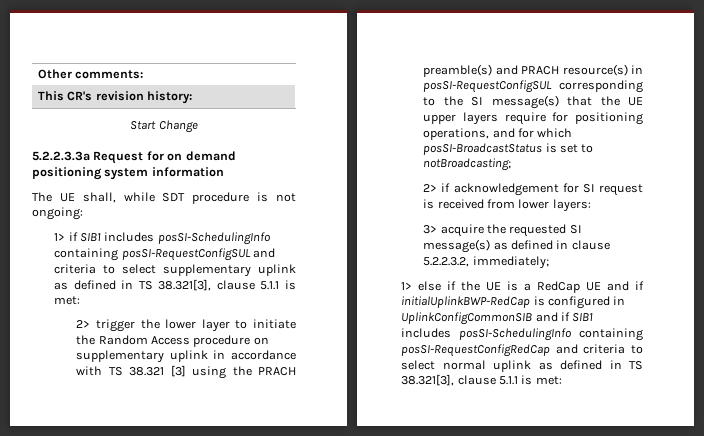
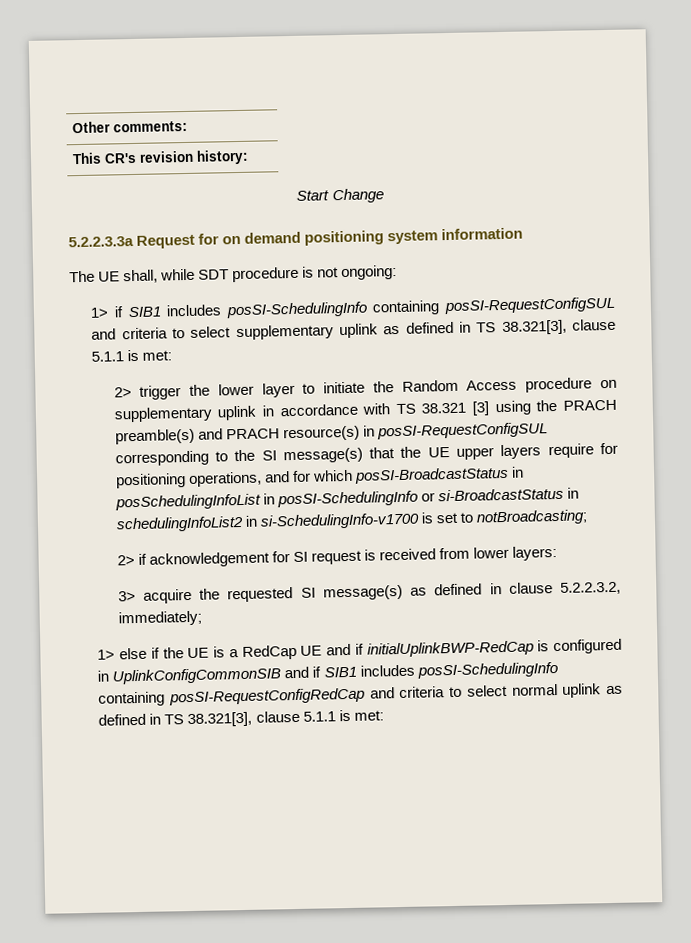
- 2> trigger the lower layer to initiate the Random Access procedure on supplementary uplink in accordance with TS 38.321 [3] using the PRACH preamble(s) and PRACH resource(s) in posSI-RequestConfigSUL corresponding to the SI message(s) that the UE upper layers require for positioning operations, and for which posSI-BroadcastStatus is set to notBroadcasting;
+ 2> trigger the lower layer to initiate the Random Access procedure on supplementary uplink in accordance with TS 38.321 [3] using the PRACH preamble(s) and PRACH resource(s) in posSI-RequestConfigSUL corresponding to the SI message(s) that the UE upper layers require for positioning operations, and for which posSI-BroadcastStatus in posSchedulingInfoList in posSI-SchedulingInfo or si-BroadcastStatus in schedulingInfoList2 in si-SchedulingInfo-v1700 is set to notBroadcasting;

